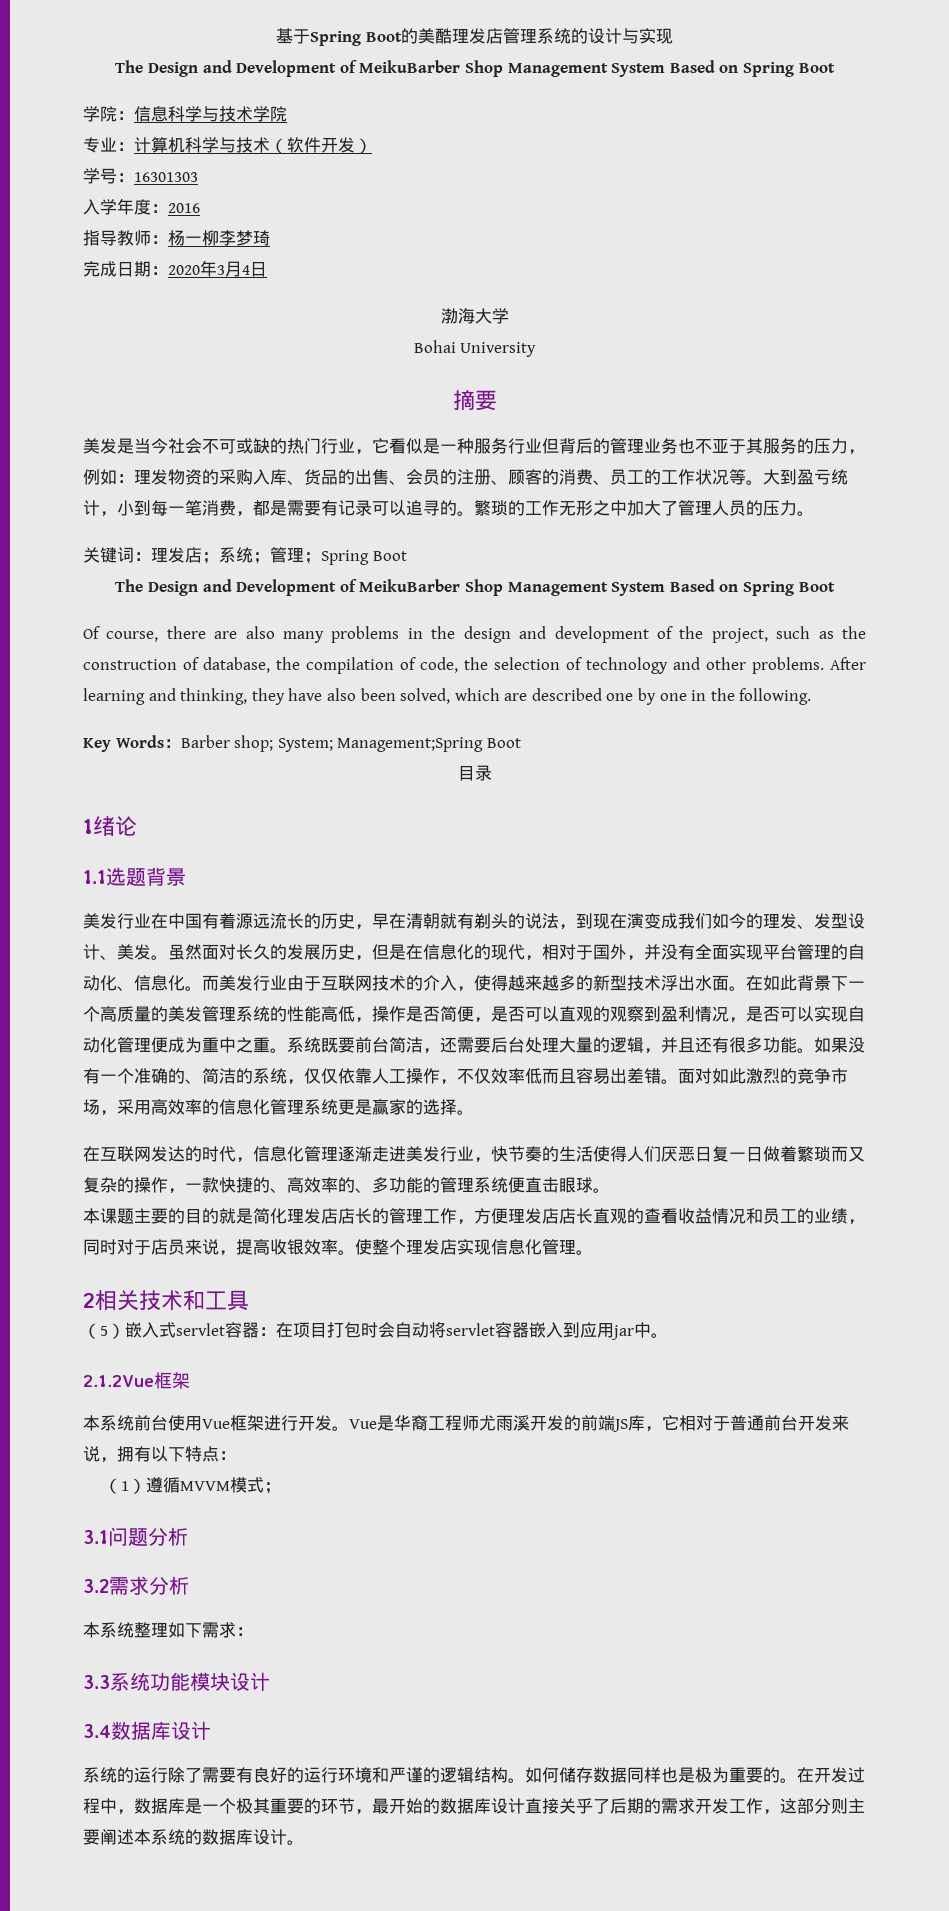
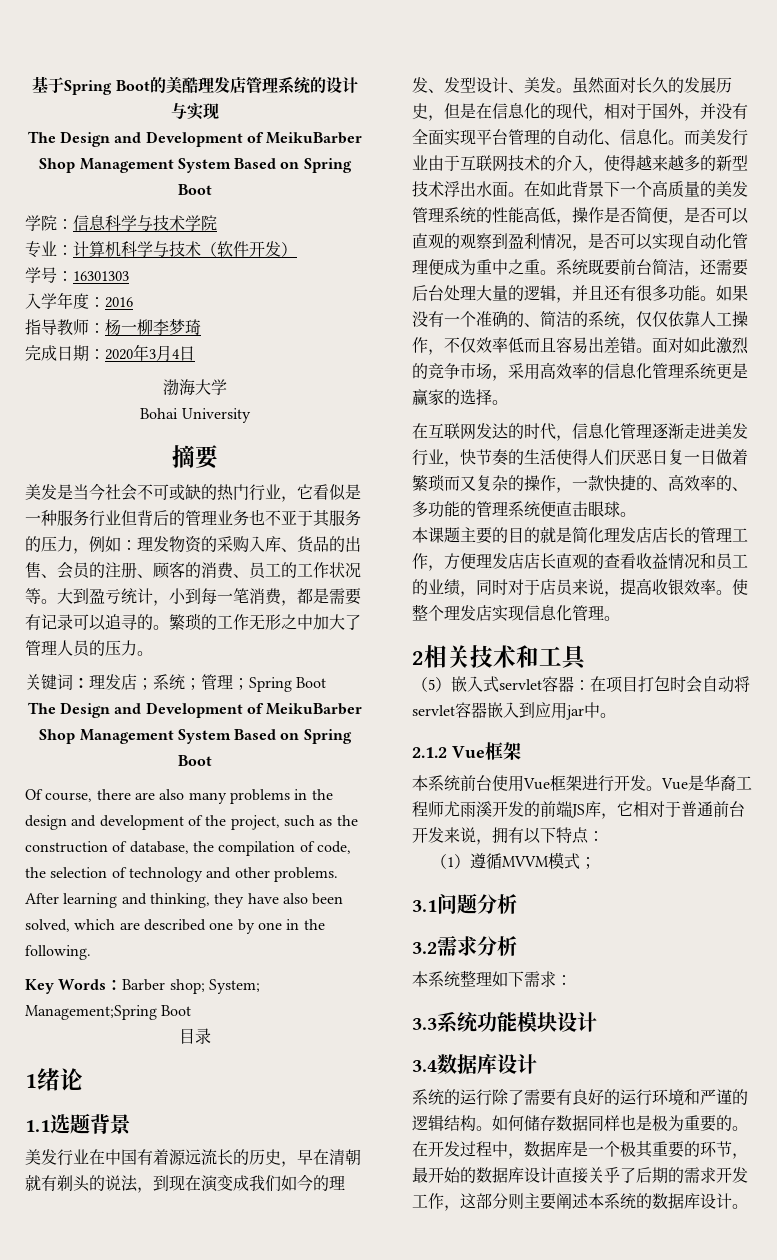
- 2.1.2Vue框架
+ 2.1.2 Vue框架

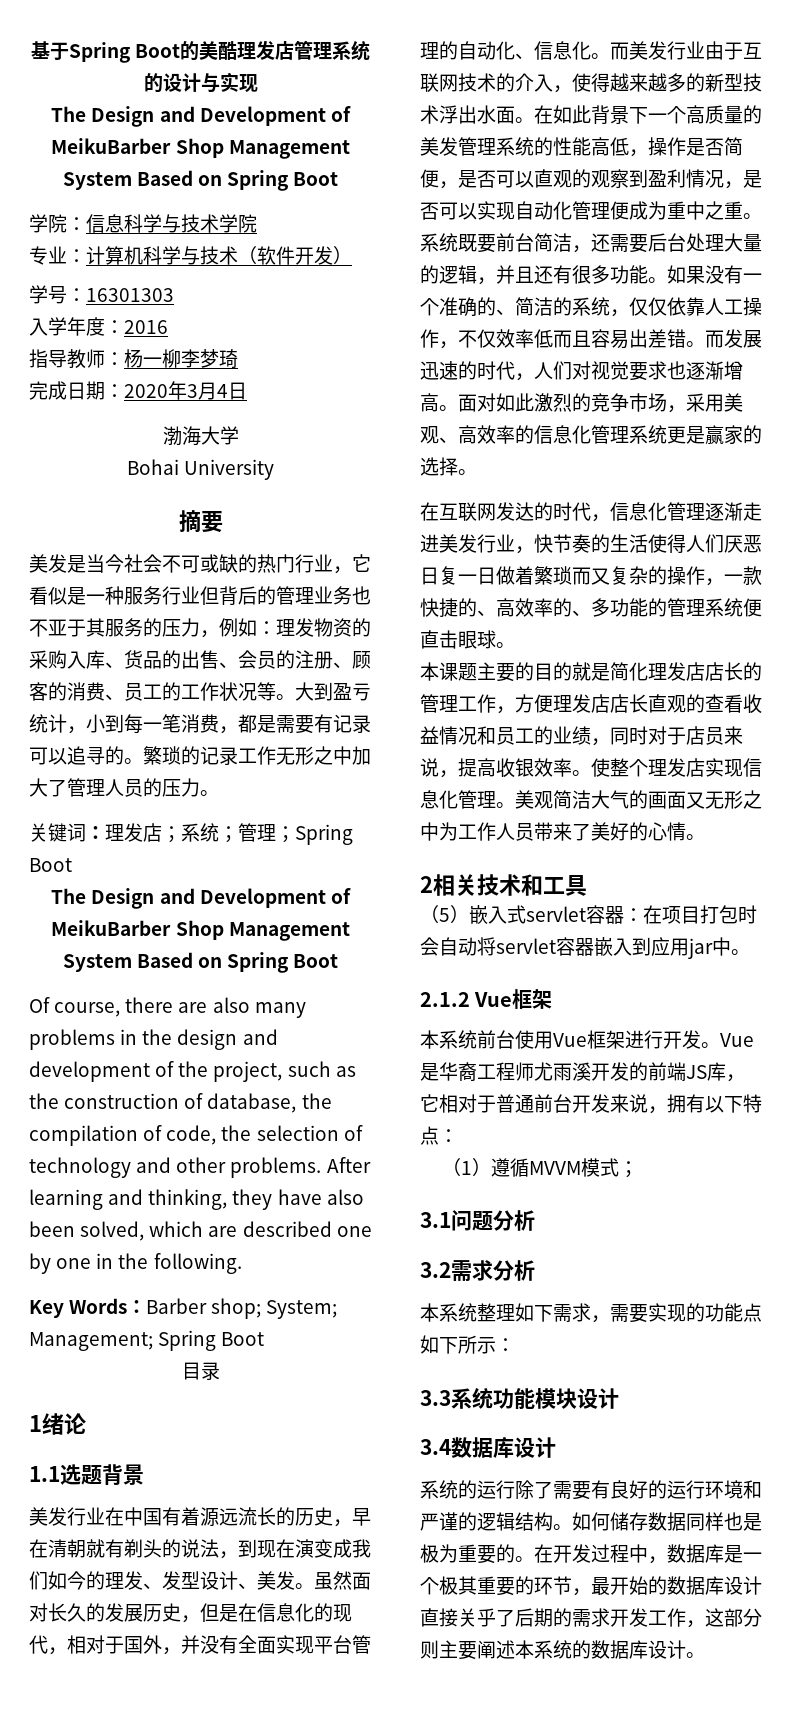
- 繁琐的工作无形之中加大了管理人员的压力。
+ 繁琐的记录工作无形之中加大了管理人员的压力。
- Key Words：Barber shop; System; Management;Spring Boot
+ Key Words：Barber shop; System; Management; Spring Boot
+ 而发展迅速的时代，人们对视觉要求也逐渐增高。
- 面对如此激烈的竞争市场，采用高效率的信息化管理系统更是赢家的选择。
+ 面对如此激烈的竞争市场，采用美观、高效率的信息化管理系统更是赢家的选择。
+ 美观简洁大气的画面又无形之中为工作人员带来了美好的心情。
- 本系统整理如下需求：
+ 本系统整理如下需求，需要实现的功能点如下所示：

